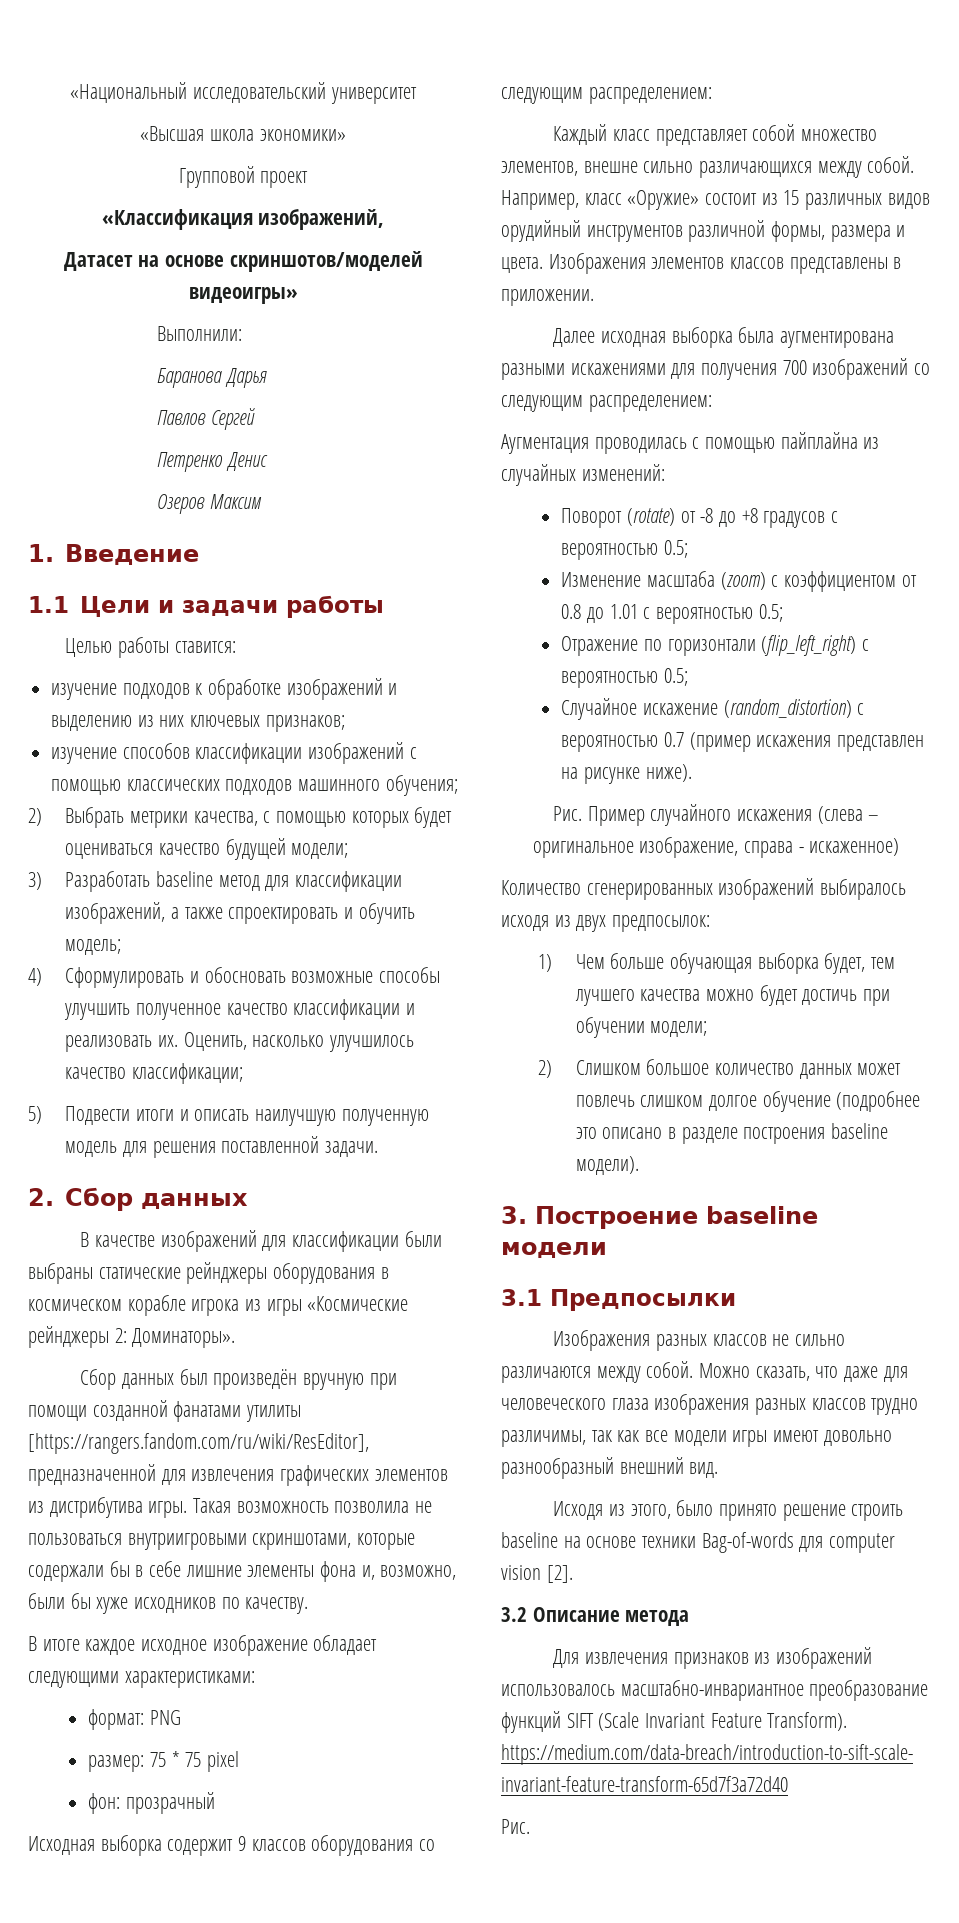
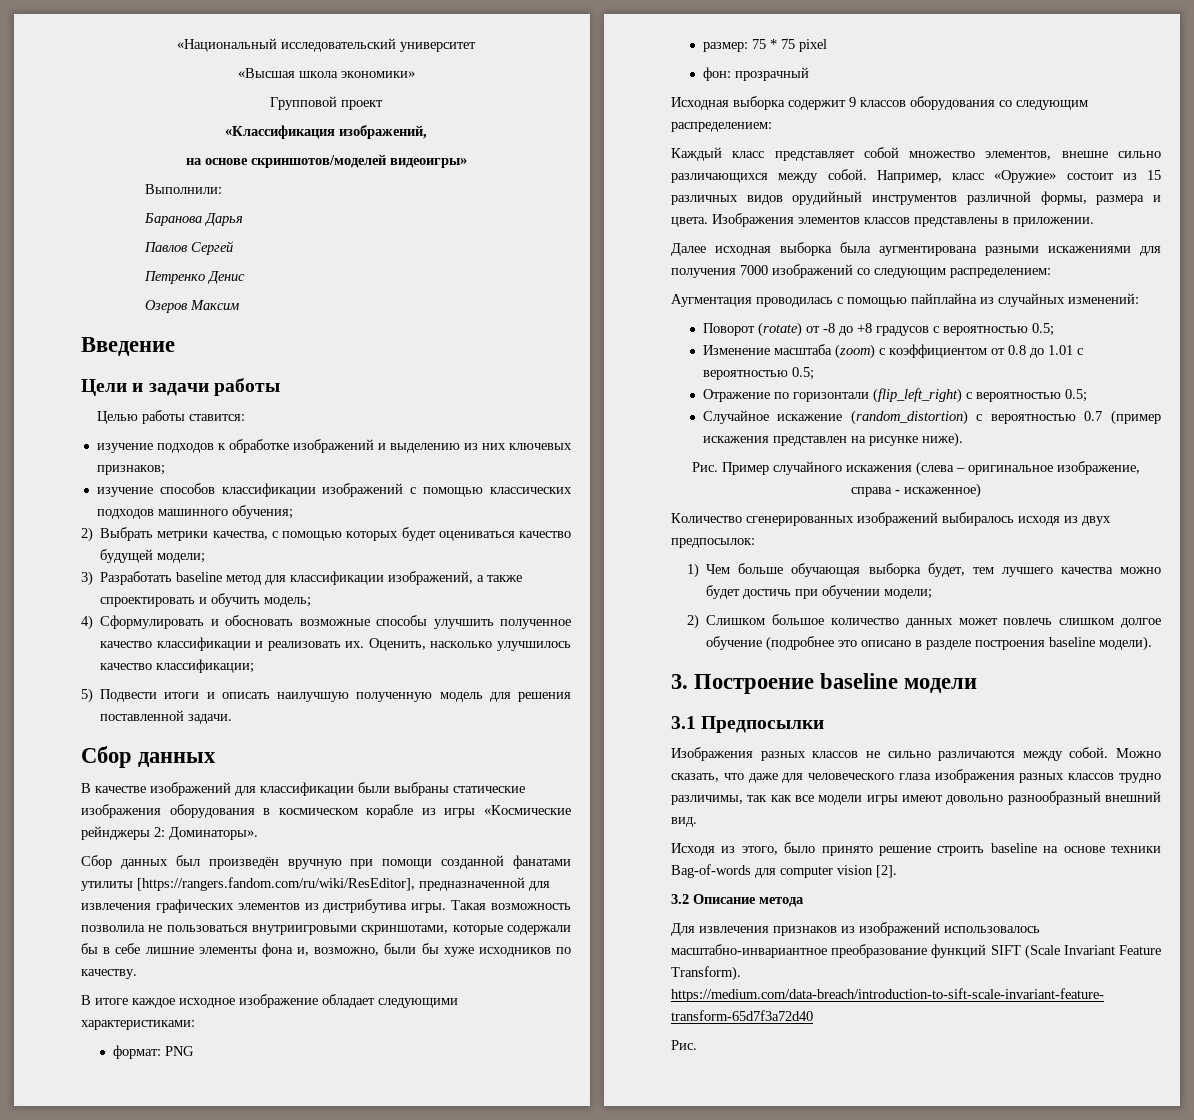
- Датасет на основе скриншотов/моделей видеоигры»
+ на основе скриншотов/моделей видеоигры»
- 1. Введение
+ Введение
- 1.1 Цели и задачи работы
+ Цели и задачи работы
  5) Подвести итоги и описать наилучшую полученную модель для решения поставленной задачи.
- 2. Сбор данных
+ Сбор данных
- В качестве изображений для классификации были выбраны статические рейнджеры оборудования в космическом корабле игрока из игры «Космические рейнджеры 2: Доминаторы».
+ В качестве изображений для классификации были выбраны статические изображения оборудования в космическом корабле из игры «Космические рейнджеры 2: Доминаторы».
- Далее исходная выборка была аугментирована разными искажениями для получения 700 изображений со следующим распределением:
+ Далее исходная выборка была аугментирована разными искажениями для получения 7000 изображений со следующим распределением:

